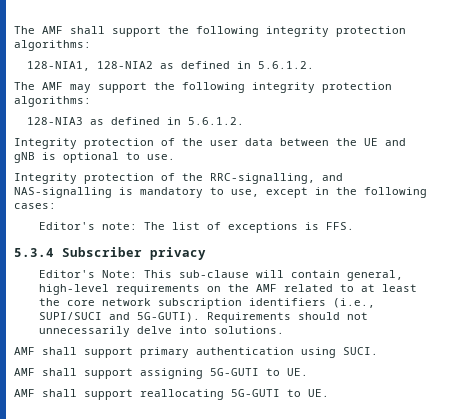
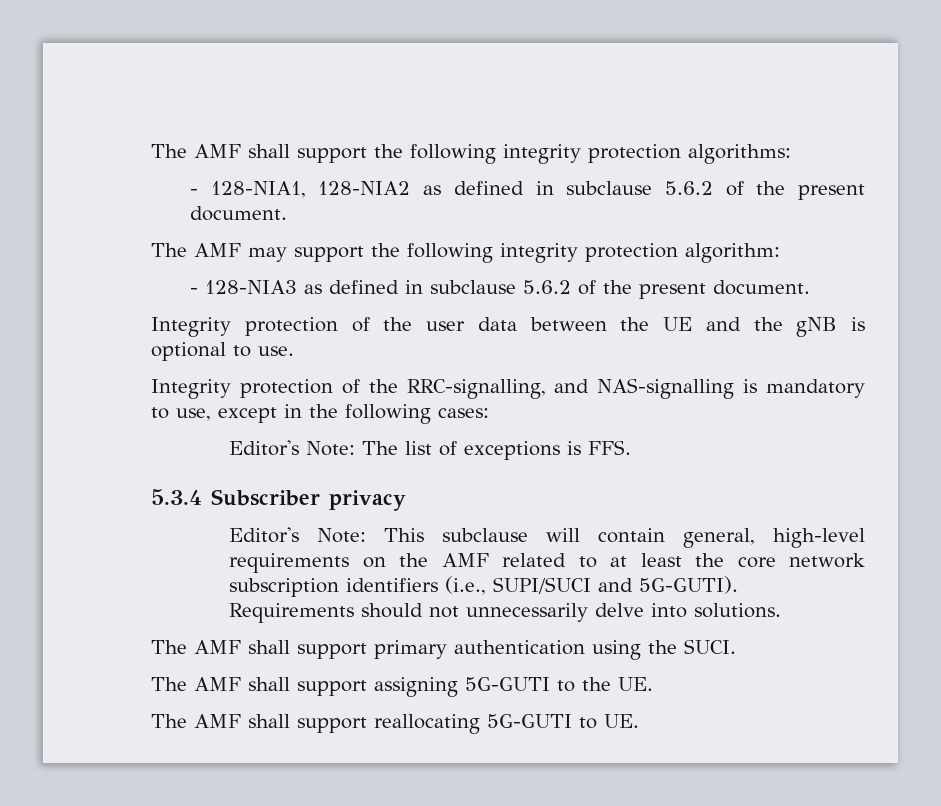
- 128-NIA1, 128-NIA2 as defined in 5.6.1.2.
+ - 128-NIA1, 128-NIA2 as defined in subclause 5.6.2 of the present document.
- The AMF may support the following integrity protection algorithms:
- 128-NIA3 as defined in 5.6.1.2.
+ The AMF may support the following integrity protection algorithm:
+ - 128-NIA3 as defined in subclause 5.6.2 of the present document.
- Integrity protection of the user data between the UE and gNB is optional to use.
+ Integrity protection of the user data between the UE and the gNB is optional to use.
- Editor's note: The list of exceptions is FFS.
+ Editor's Note: The list of exceptions is FFS.
- Editor's Note: This sub-clause will contain general, high-level requirements on the AMF related to at least the core network subscription identifiers (i.e., SUPI/SUCI and 5G-GUTI).
+ Editor's Note: This subclause will contain general, high-level requirements on the AMF related to at least the core network subscription identifiers (i.e., SUPI/SUCI and 5G-GUTI).
- AMF shall support primary authentication using SUCI.
+ The AMF shall support primary authentication using the SUCI.
- AMF shall support assigning 5G-GUTI to UE.
+ The AMF shall support assigning 5G-GUTI to the UE.
- AMF shall support reallocating 5G-GUTI to UE.
+ The AMF shall support reallocating 5G-GUTI to UE.

